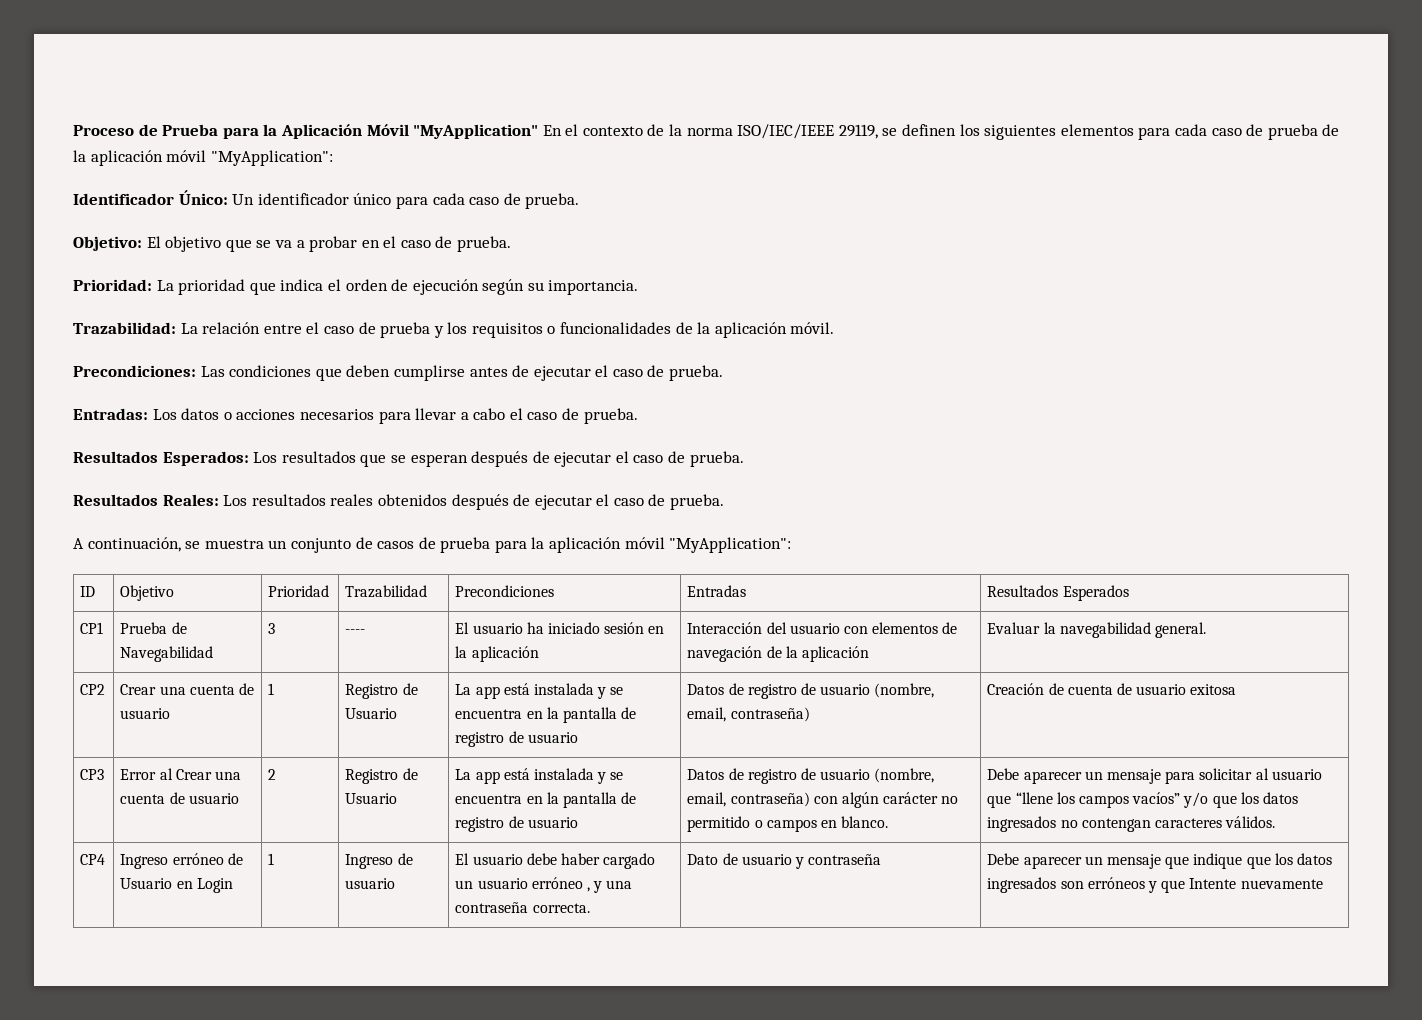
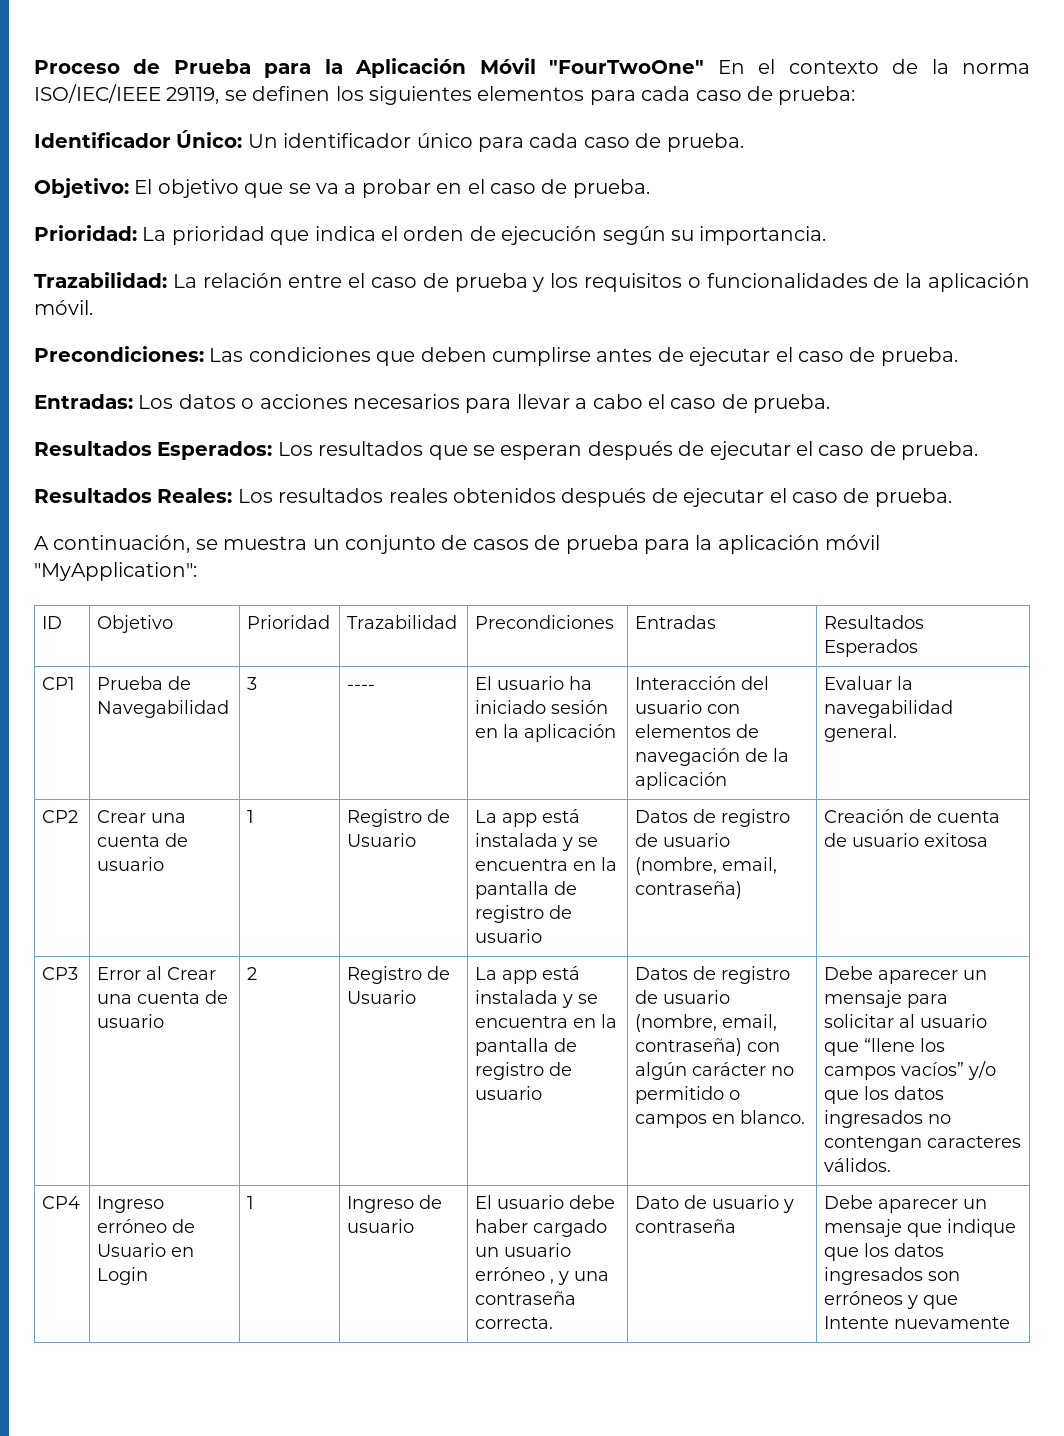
- Proceso de Prueba para la Aplicación Móvil "MyApplication" En el contexto de la norma ISO/IEC/IEEE 29119, se definen los siguientes elementos para cada caso de prueba de la aplicación móvil "MyApplication":
+ Proceso de Prueba para la Aplicación Móvil "FourTwoOne" En el contexto de la norma ISO/IEC/IEEE 29119, se definen los siguientes elementos para cada caso de prueba:

